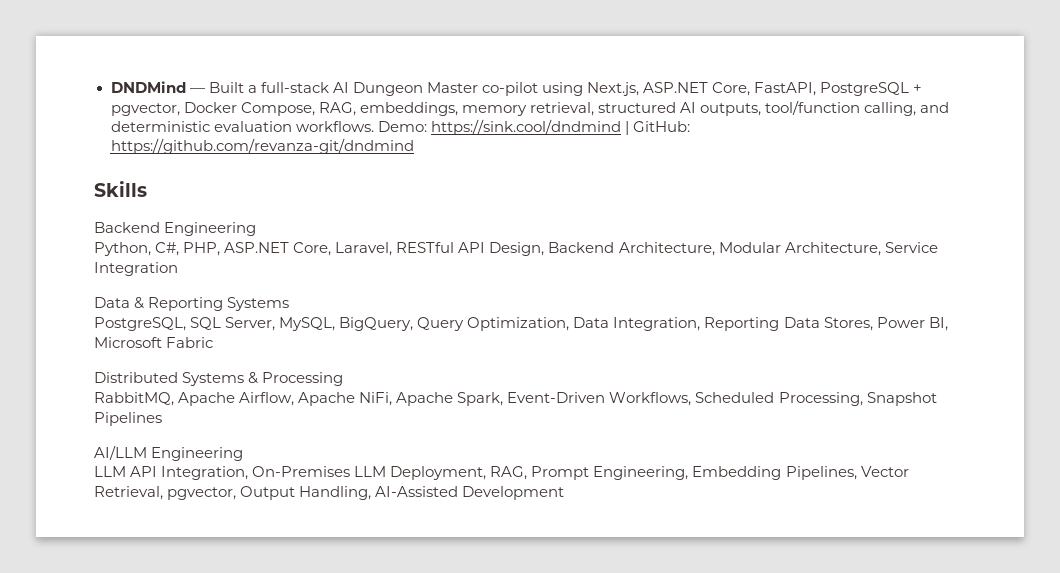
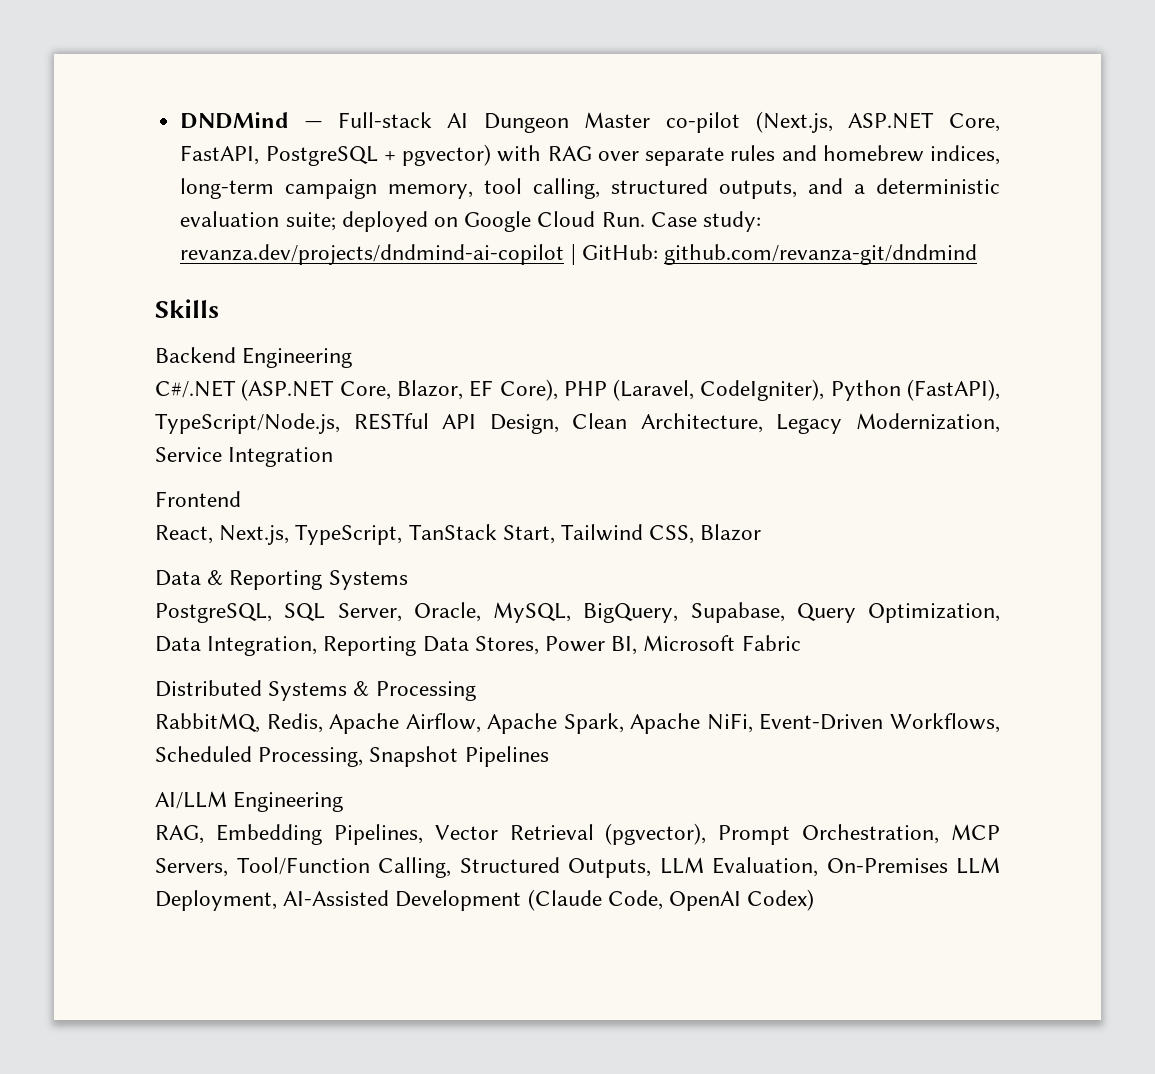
- DNDMind — Built a full-stack AI Dungeon Master co-pilot using Next.js, ASP.NET Core, FastAPI, PostgreSQL + pgvector, Docker Compose, RAG, embeddings, memory retrieval, structured AI outputs, tool/function calling, and deterministic evaluation workflows. Demo: https://sink.cool/dndmind | GitHub: https://github.com/revanza-git/dndmind
+ DNDMind — Full-stack AI Dungeon Master co-pilot (Next.js, ASP.NET Core, FastAPI, PostgreSQL + pgvector) with RAG over separate rules and homebrew indices, long-term campaign memory, tool calling, structured outputs, and a deterministic evaluation suite; deployed on Google Cloud Run. Case study: revanza.dev/projects/dndmind-ai-copilot | GitHub: github.com/revanza-git/dndmind
- Python, C#, PHP, ASP.NET Core, Laravel, RESTful API Design, Backend Architecture, Modular Architecture, Service Integration
+ C#/.NET (ASP.NET Core, Blazor, EF Core), PHP (Laravel, CodeIgniter), Python (FastAPI), TypeScript/Node.js, RESTful API Design, Clean Architecture, Legacy Modernization, Service Integration
+ Frontend
+ React, Next.js, TypeScript, TanStack Start, Tailwind CSS, Blazor
- PostgreSQL, SQL Server, MySQL, BigQuery, Query Optimization, Data Integration, Reporting Data Stores, Power BI, Microsoft Fabric
+ PostgreSQL, SQL Server, Oracle, MySQL, BigQuery, Supabase, Query Optimization, Data Integration, Reporting Data Stores, Power BI, Microsoft Fabric
- RabbitMQ, Apache Airflow, Apache NiFi, Apache Spark, Event-Driven Workflows, Scheduled Processing, Snapshot Pipelines
+ RabbitMQ, Redis, Apache Airflow, Apache Spark, Apache NiFi, Event-Driven Workflows, Scheduled Processing, Snapshot Pipelines
- LLM API Integration, On-Premises LLM Deployment, RAG, Prompt Engineering, Embedding Pipelines, Vector Retrieval, pgvector, Output Handling, AI-Assisted Development
+ RAG, Embedding Pipelines, Vector Retrieval (pgvector), Prompt Orchestration, MCP Servers, Tool/Function Calling, Structured Outputs, LLM Evaluation, On-Premises LLM Deployment, AI-Assisted Development (Claude Code, OpenAI Codex)

